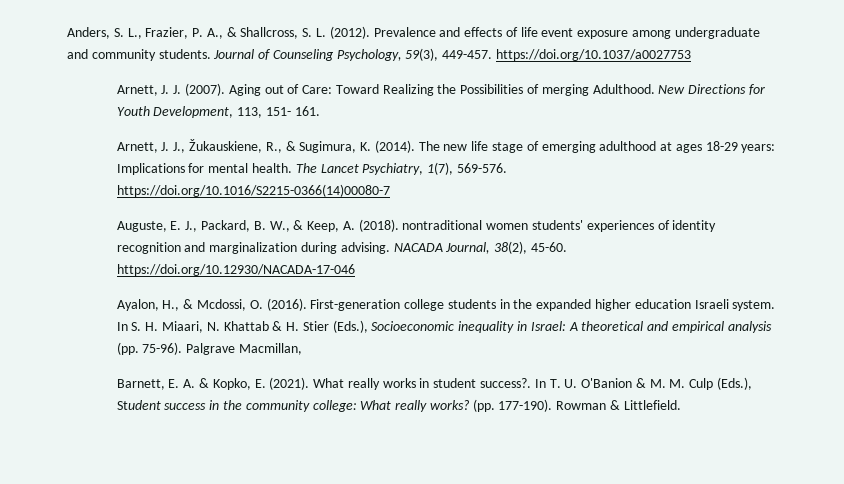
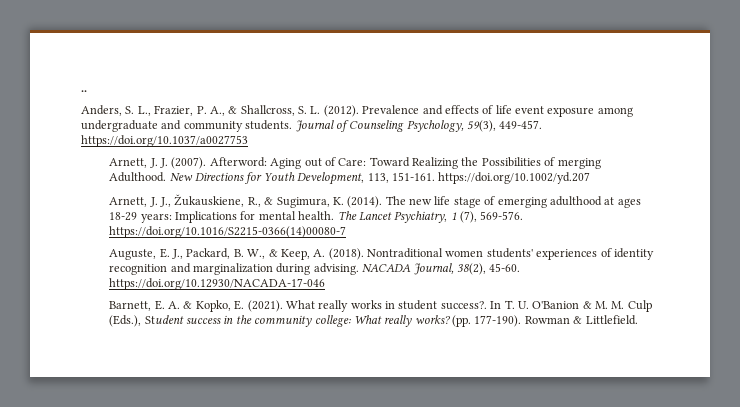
+ ..
- Aging out of Care: Toward Realizing the Possibilities of merging Adulthood.
+ Afterword: Aging out of Care: Toward Realizing the Possibilities of merging Adulthood.
- New Directions for Youth Development, 113, 151- 161.
+ New Directions for Youth Development, 113, 151-161. https://doi.org/10.1002/yd.207
- The Lancet Psychiatry, 1(7), 569-576. https://doi.org/10.1016/S2215-0366(14)00080-7
+ The Lancet Psychiatry, 1 (7), 569-576. https://doi.org/10.1016/S2215-0366(14)00080-7
- Auguste, E. J., Packard, B. W., & Keep, A. (2018). nontraditional women students' experiences of identity recognition and marginalization during advising.
+ Auguste, E. J., Packard, B. W., & Keep, A. (2018). Nontraditional women students' experiences of identity recognition and marginalization during advising.
- Ayalon, H., & Mcdossi, O. (2016). First-generation college students in the expanded higher education Israeli system. In S. H. Miaari, N. Khattab & H. Stier (Eds.), Socioeconomic inequality in Israel: A theoretical and empirical analysis (pp. 75-96). Palgrave Macmillan,

